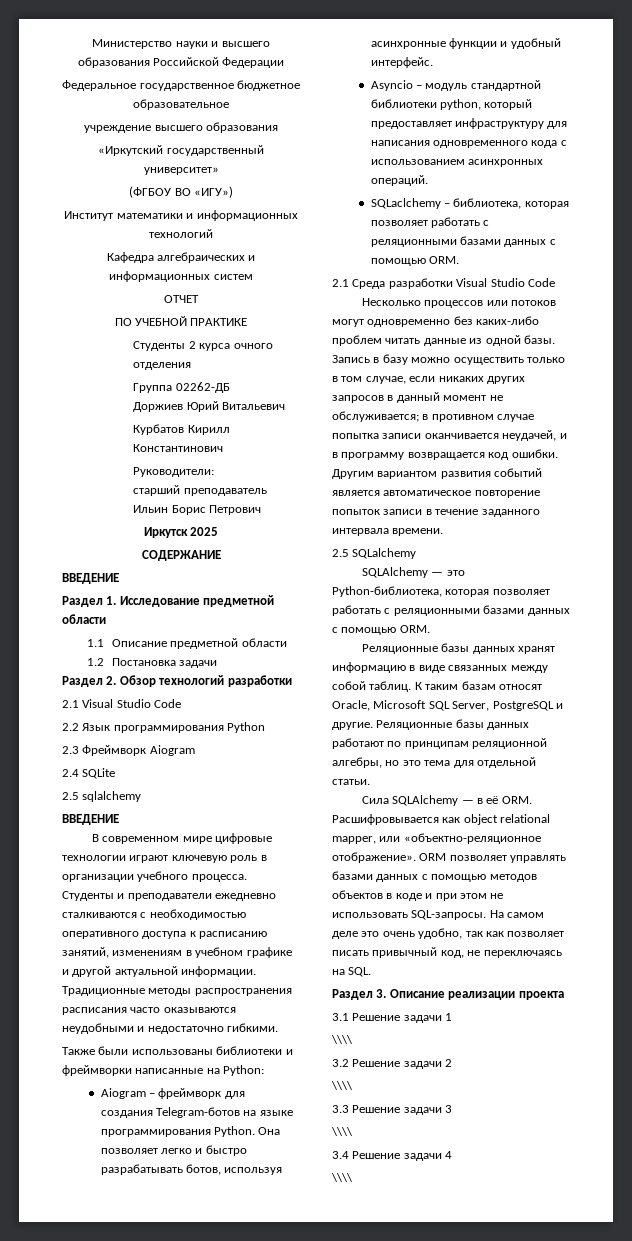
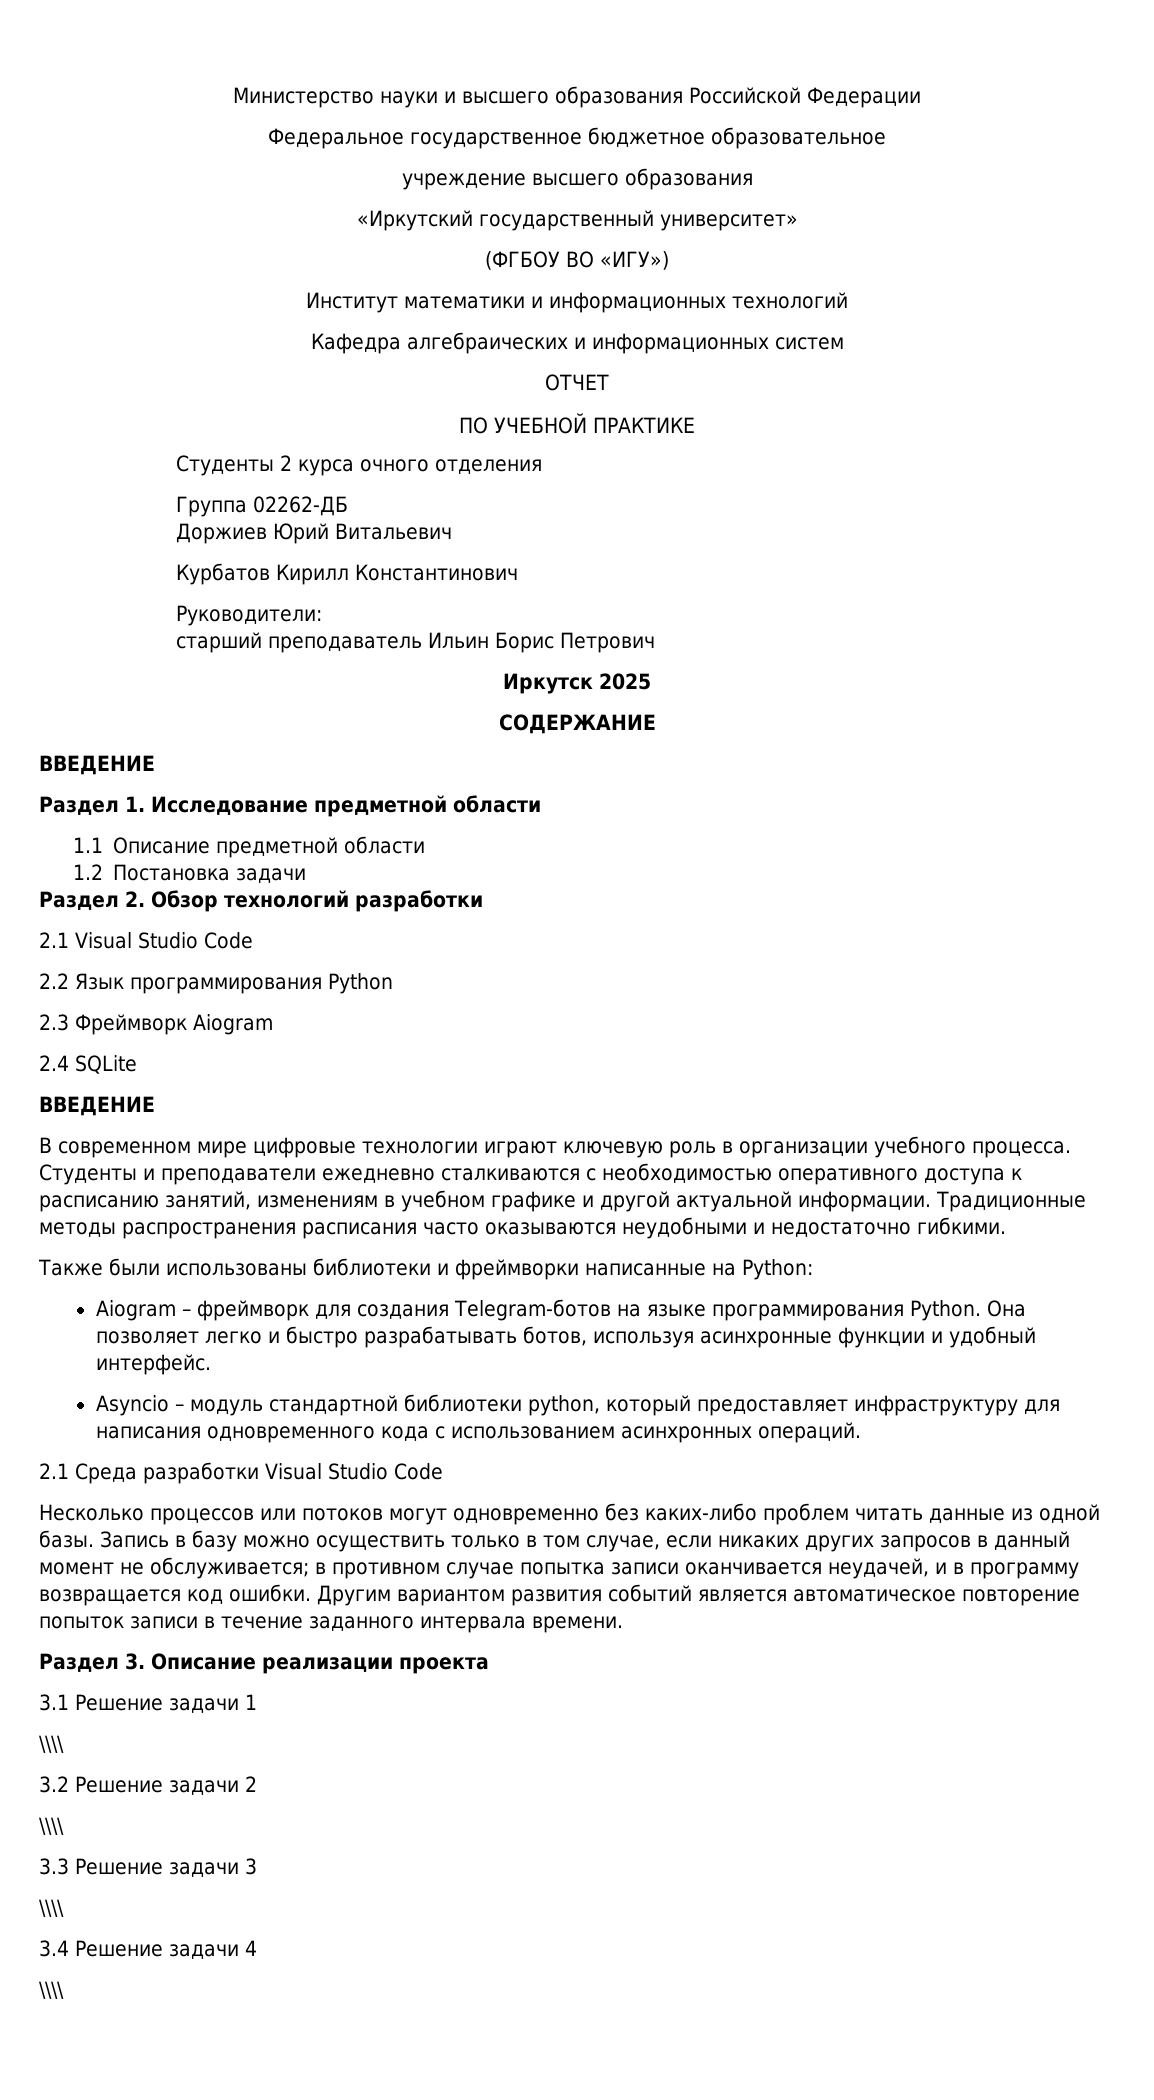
- 2.5 sqlalchemy
- SQLaclchemy – библиотека, которая позволяет работать с реляционными базами данных с помощью ORM.
- 2.5 SQLalchemy
- SQLAlchemy — это Python-библиотека, которая позволяет работать с реляционными базами данных с помощью ORM.
- Реляционные базы данных хранят информацию в виде связанных между собой таблиц. К таким базам относят Oracle, Microsoft SQL Server, PostgreSQL и другие. Реляционные базы данных работают по принципам реляционной алгебры, но это тема для отдельной статьи.
- Сила SQLAlchemy — в её ORM. Расшифровывается как object relational mapper, или «объектно-реляционное отображение». ORM позволяет управлять базами данных с помощью методов объектов в коде и при этом не использовать SQL-запросы. На самом деле это очень удобно, так как позволяет писать привычный код, не переключаясь на SQL.

